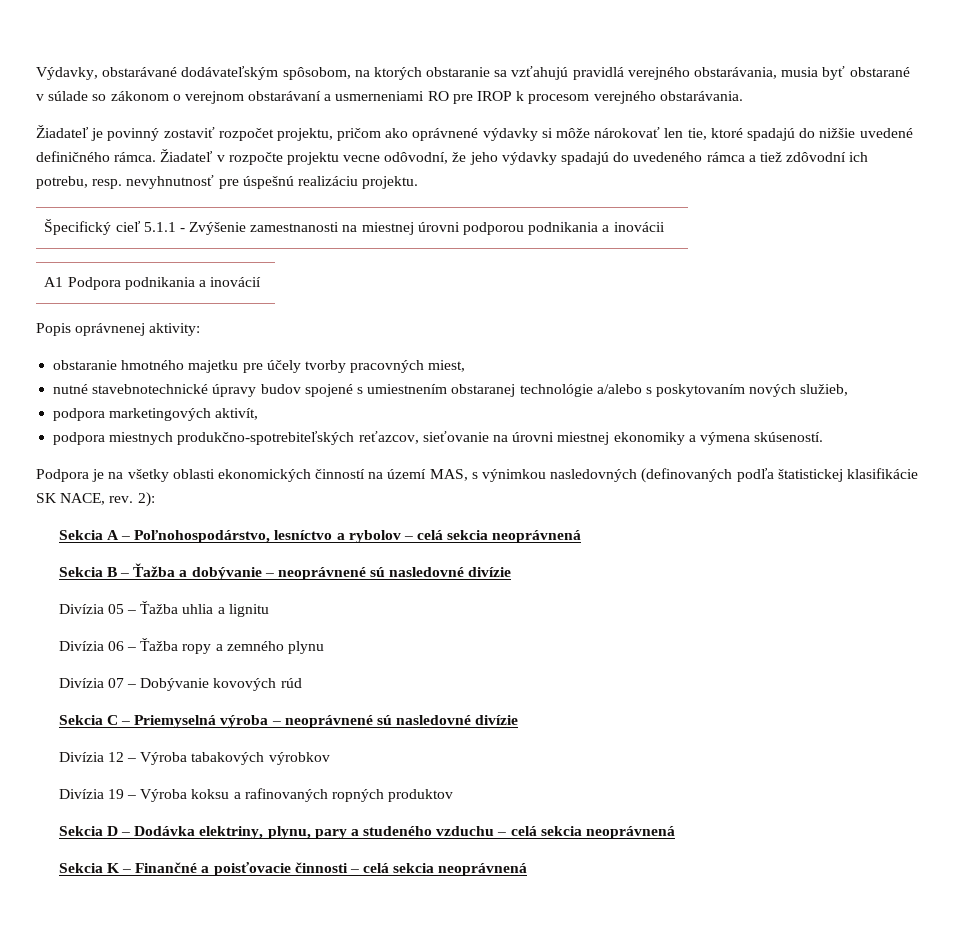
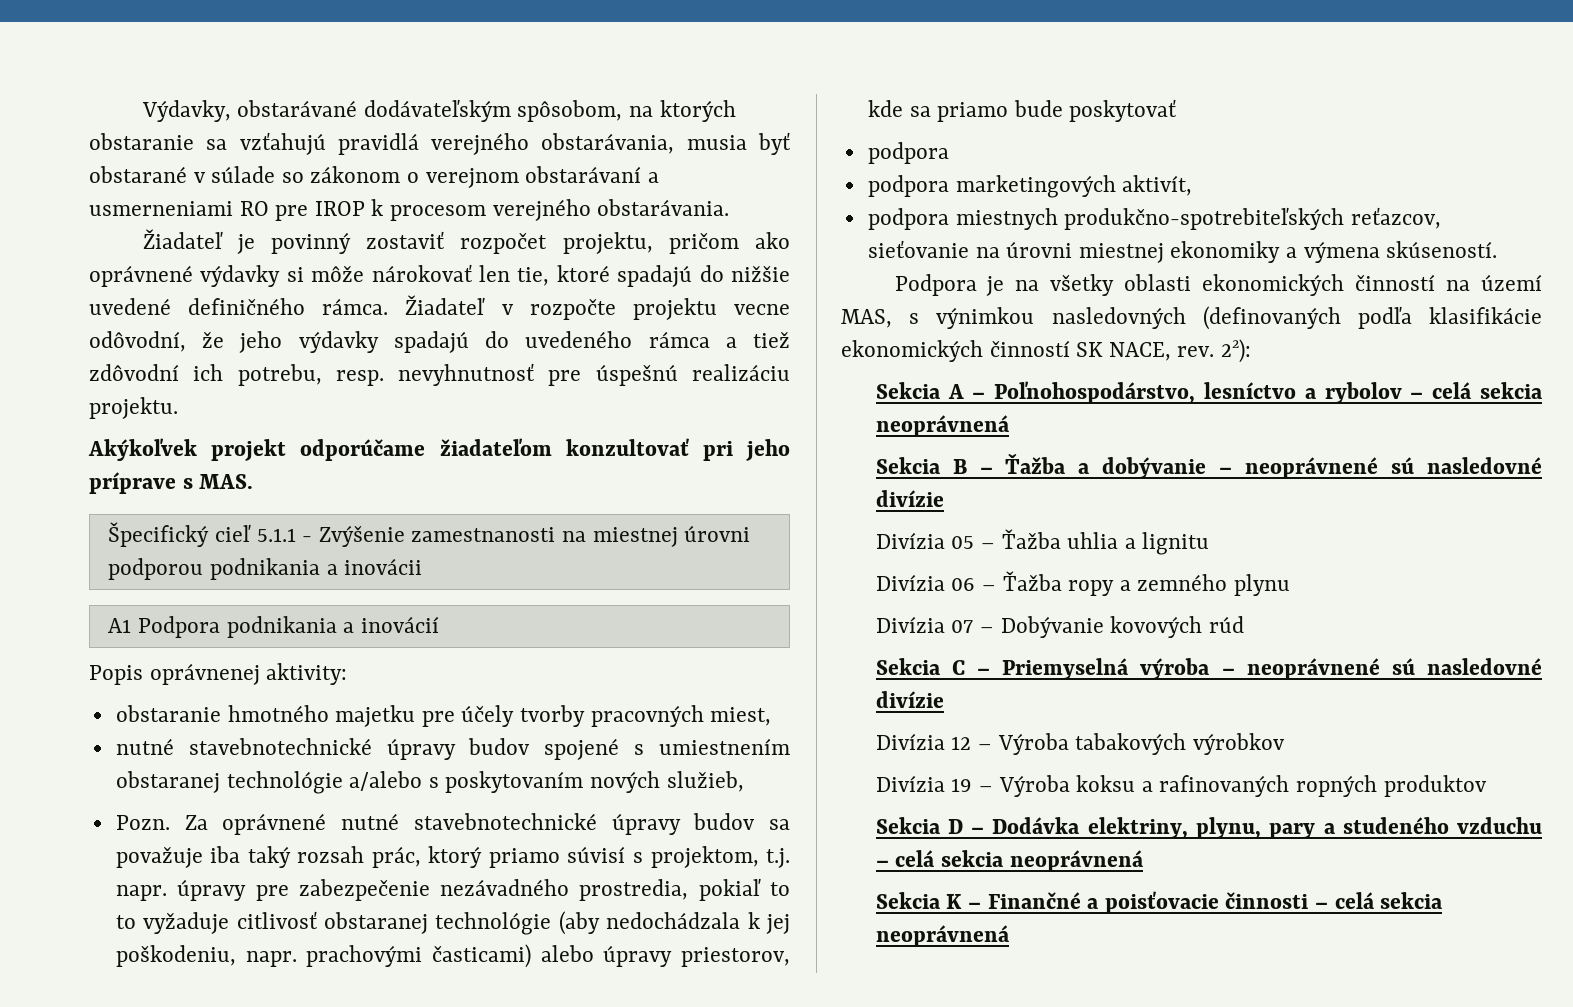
+ Akýkoľvek projekt odporúčame žiadateľom konzultovať pri jeho príprave s MAS.
+ Pozn. Za oprávnené nutné stavebnotechnické úpravy budov sa považuje iba taký rozsah prác, ktorý priamo súvisí s projektom, t.j. napr. úpravy pre zabezpečenie nezávadného prostredia, pokiaľ to to vyžaduje citlivosť obstaranej technológie (aby nedochádzala k jej poškodeniu, napr. prachovými časticami) alebo úpravy priestorov, kde sa priamo bude poskytovať
+ podpora
- Podpora je na všetky oblasti ekonomických činností na území MAS, s výnimkou nasledovných (definovaných podľa štatistickej klasifikácie SK NACE, rev.
+ Podpora je na všetky oblasti ekonomických činností na území MAS, s výnimkou nasledovných (definovaných podľa klasifikácie ekonomických činností SK NACE, rev.
- 2):
+ 22):

